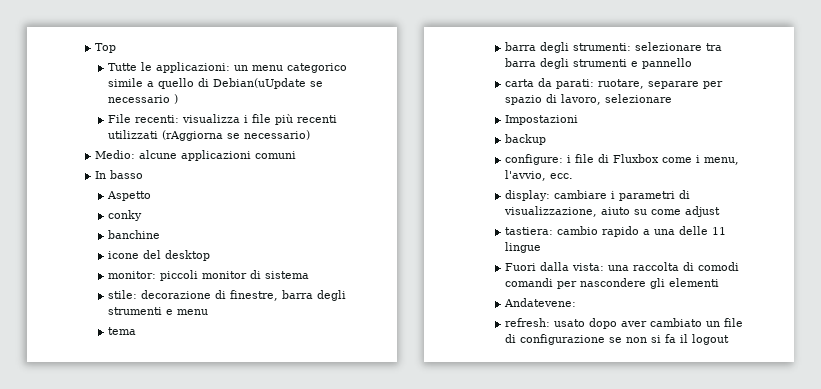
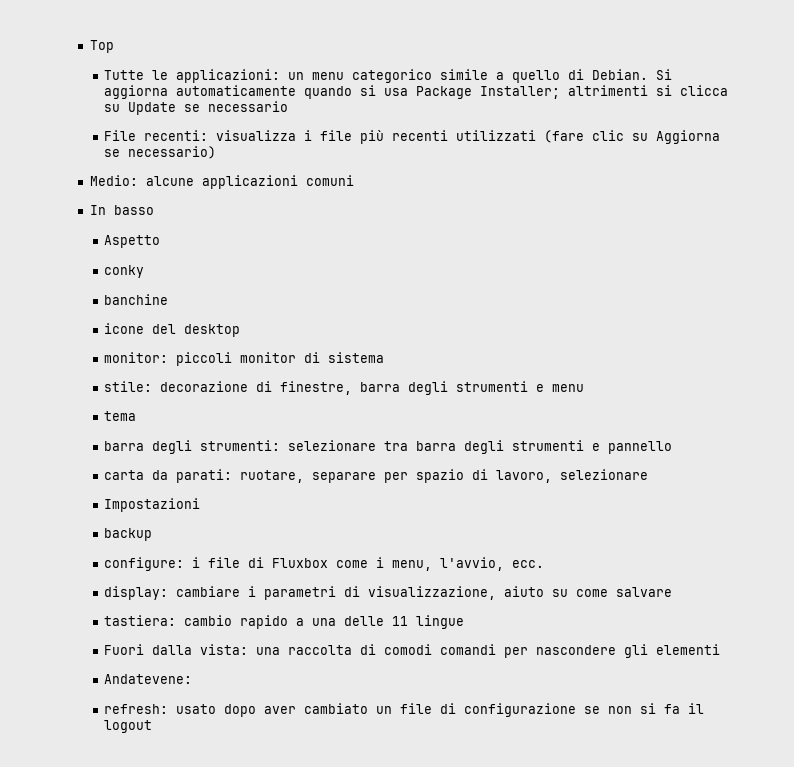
- Tutte le applicazioni: un menu categorico simile a quello di Debian(uUpdate se necessario )
+ Tutte le applicazioni: un menu categorico simile a quello di Debian. Si aggiorna automaticamente quando si usa Package Installer; altrimenti si clicca su Update se necessario
- File recenti: visualizza i file più recenti utilizzati (rAggiorna se necessario)
+ File recenti: visualizza i file più recenti utilizzati (fare clic su Aggiorna se necessario)
- display: cambiare i parametri di visualizzazione, aiuto su come adjust
+ display: cambiare i parametri di visualizzazione, aiuto su come salvare

